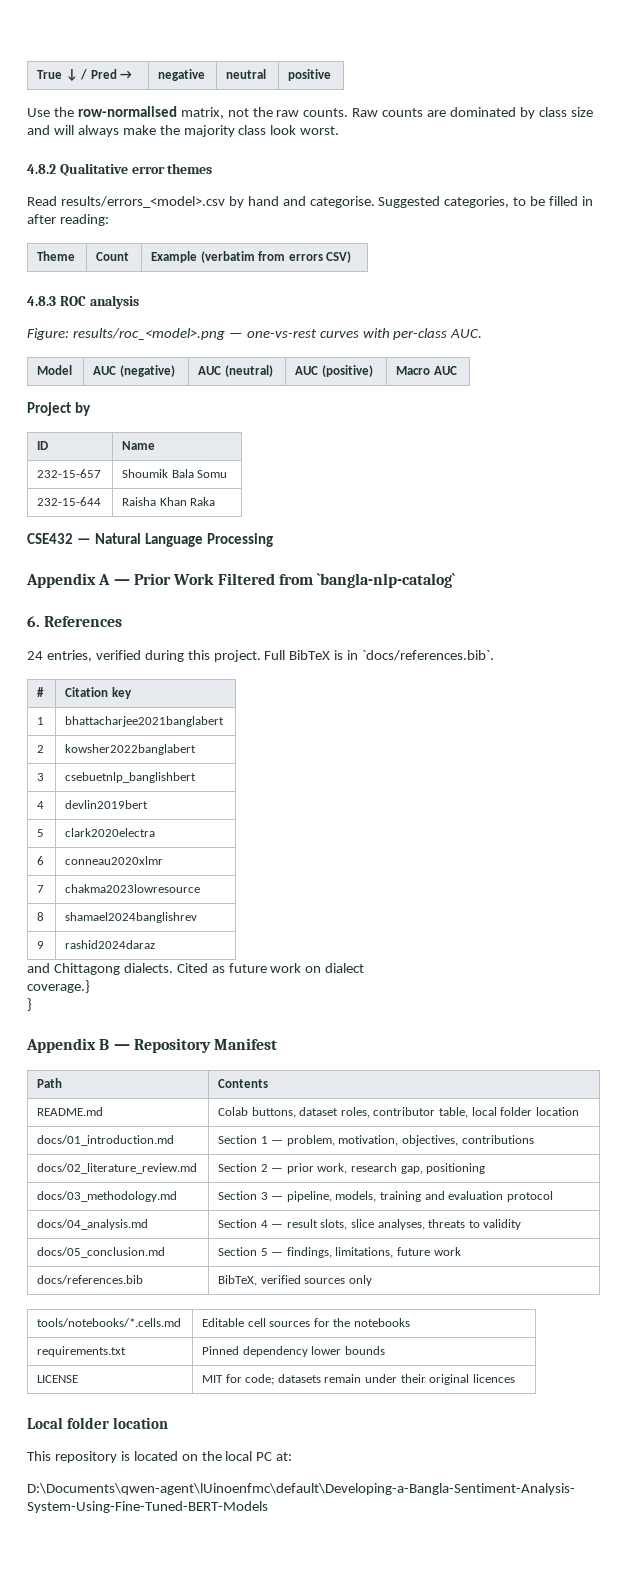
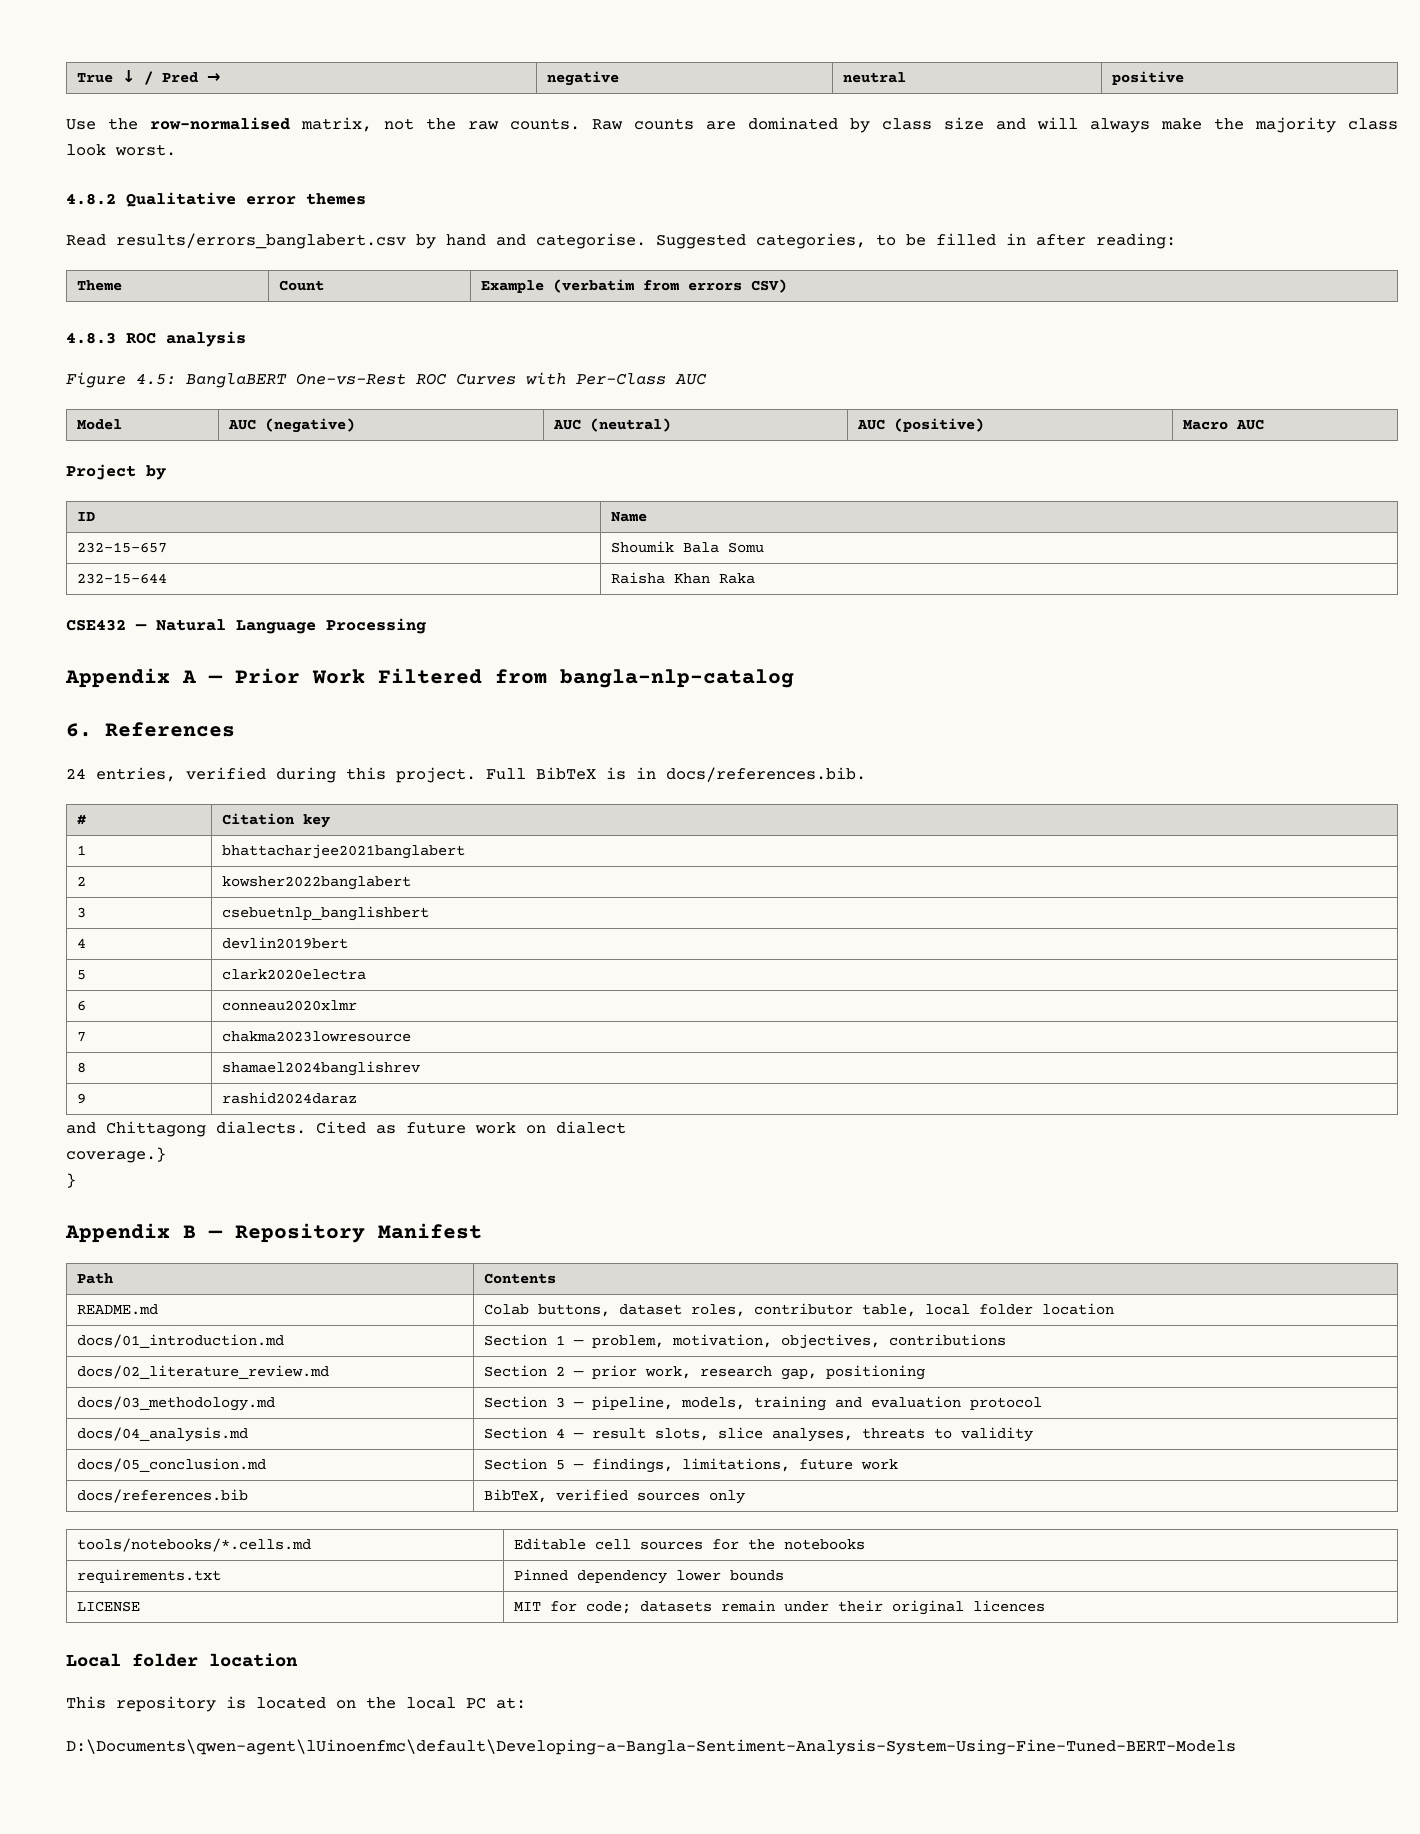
- Read results/errors_<model>.csv by hand and categorise.
+ Read results/errors_banglabert.csv by hand and categorise.
- Figure: results/roc_<model>.png — one-vs-rest curves with per-class AUC.
+ Figure 4.5: BanglaBERT One-vs-Rest ROC Curves with Per-Class AUC
- Appendix A — Prior Work Filtered from `bangla-nlp-catalog`
+ Appendix A — Prior Work Filtered from bangla-nlp-catalog
- Full BibTeX is in `docs/references.bib`.
+ Full BibTeX is in docs/references.bib.

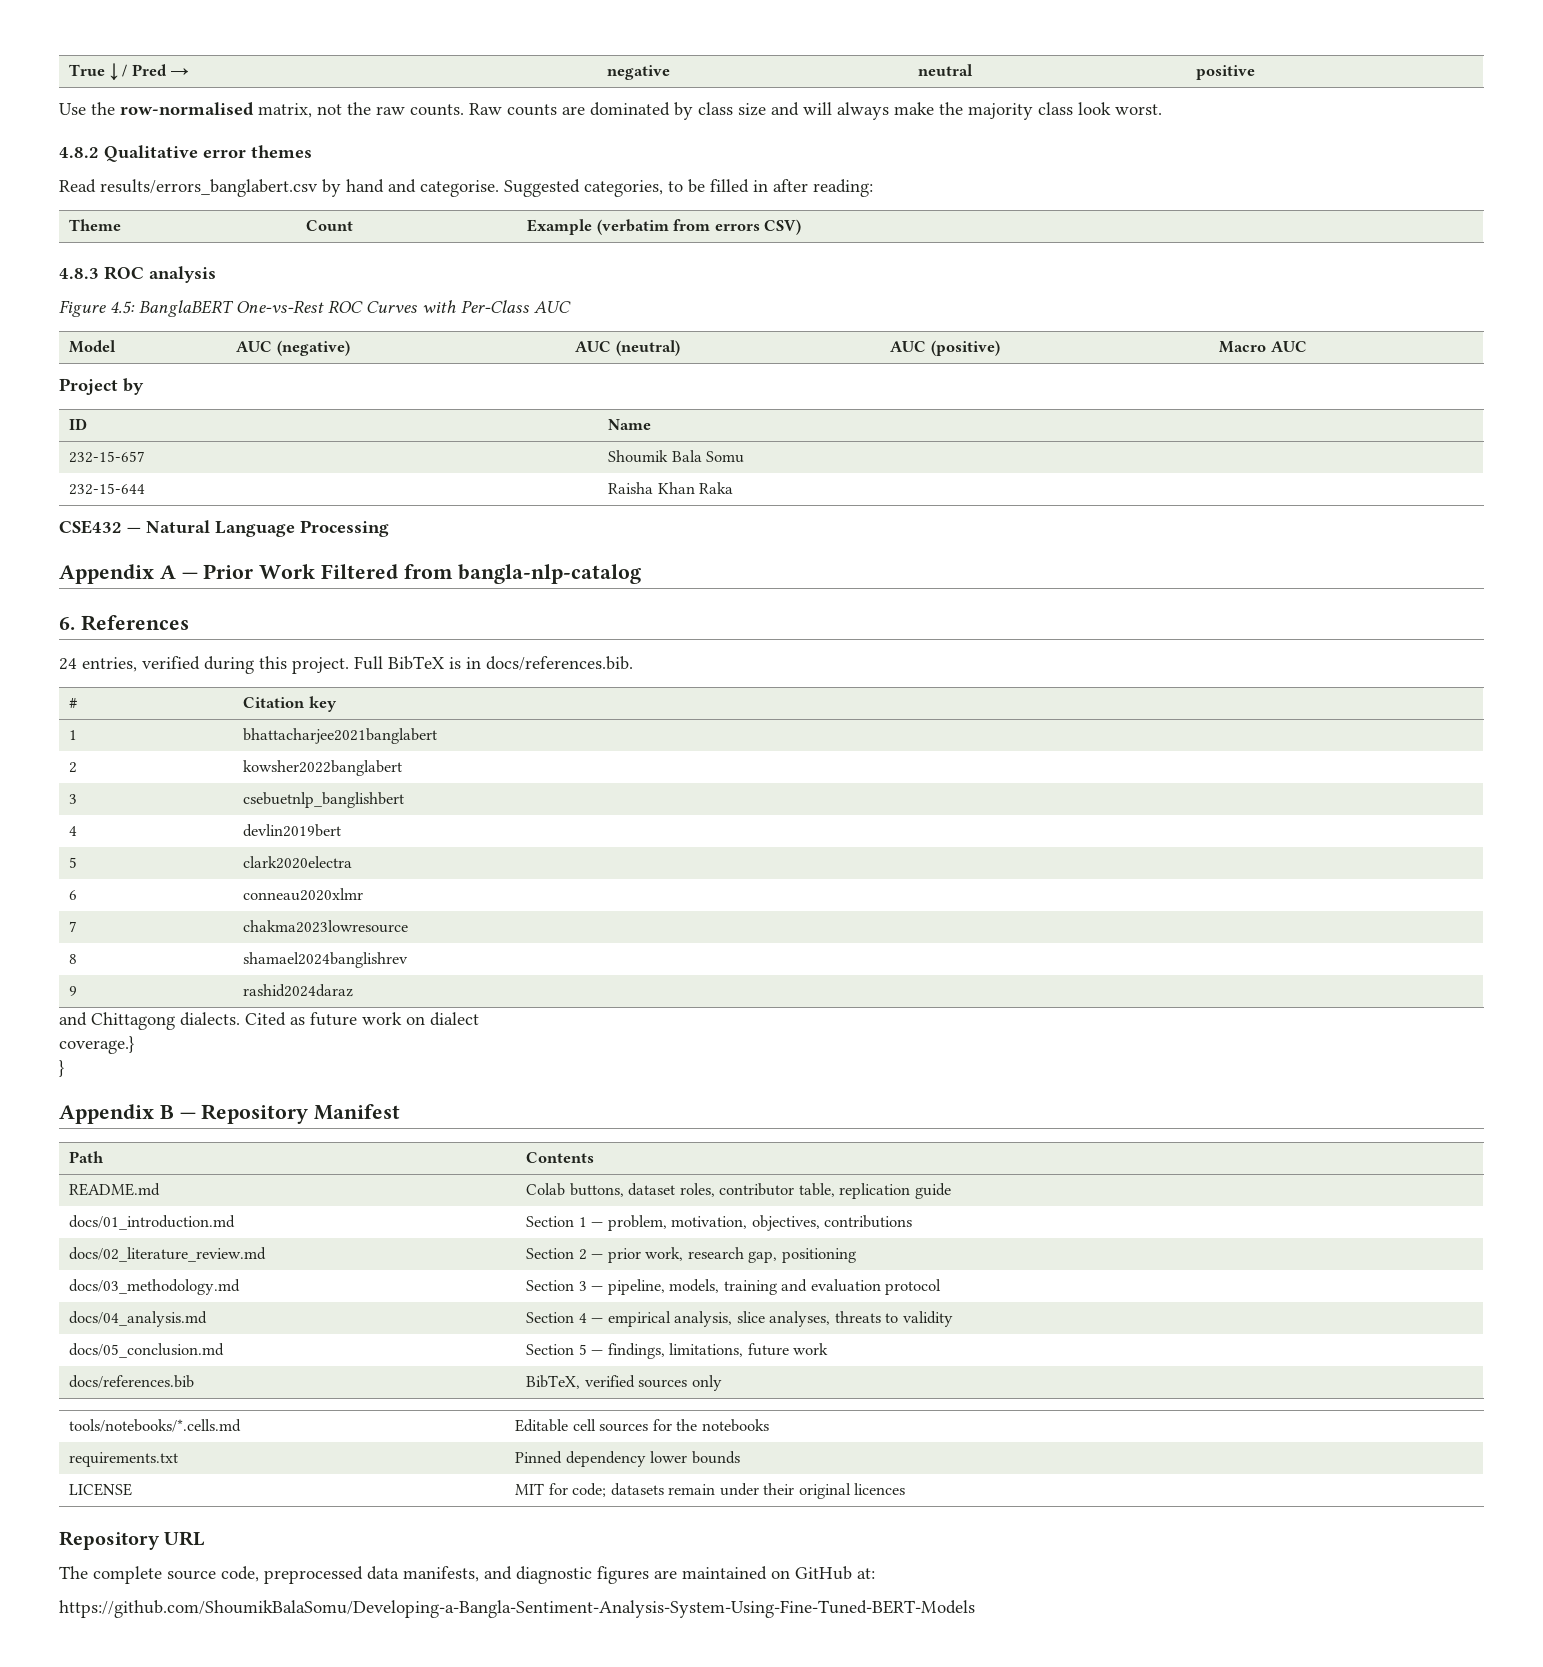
- README.md | Colab buttons, dataset roles, contributor table, local folder location
+ README.md | Colab buttons, dataset roles, contributor table, replication guide
- docs/04_analysis.md | Section 4 — result slots, slice analyses, threats to validity
+ docs/04_analysis.md | Section 4 — empirical analysis, slice analyses, threats to validity
- Local folder location
- This repository is located on the local PC at:
+ Repository URL
+ The complete source code, preprocessed data manifests, and diagnostic figures are maintained on GitHub at:
- D:\Documents\qwen-agent\lUinoenfmc\default\Developing-a-Bangla-Sentiment-Analysis-System-Using-Fine-Tuned-BERT-Models
+ https://github.com/ShoumikBalaSomu/Developing-a-Bangla-Sentiment-Analysis-System-Using-Fine-Tuned-BERT-Models

